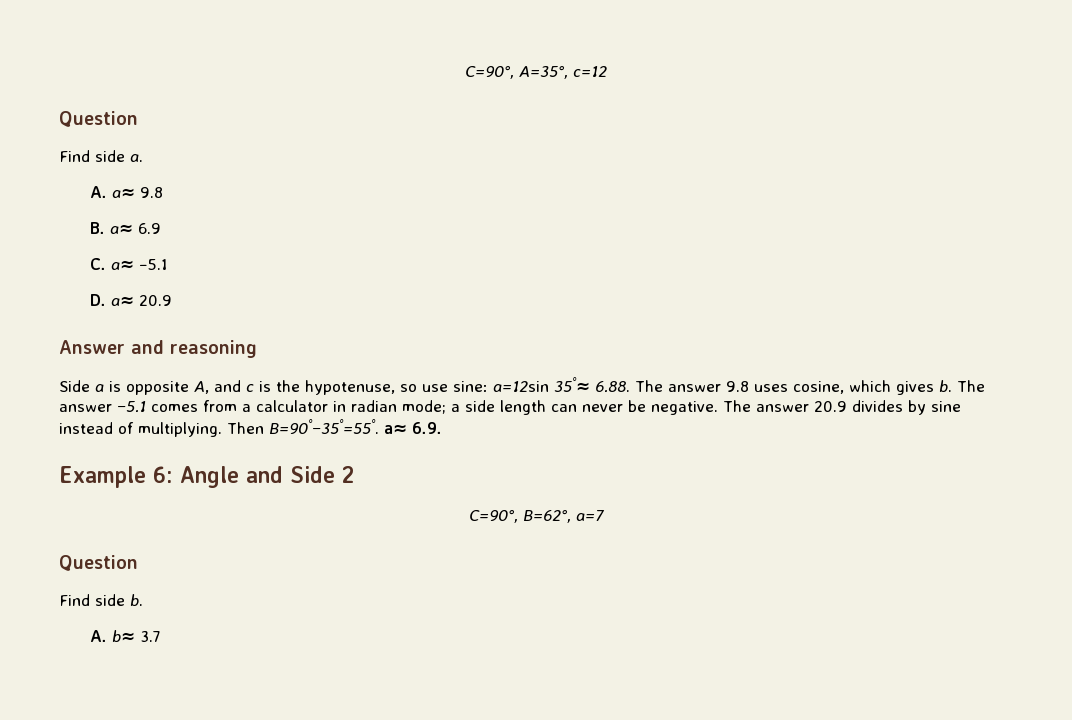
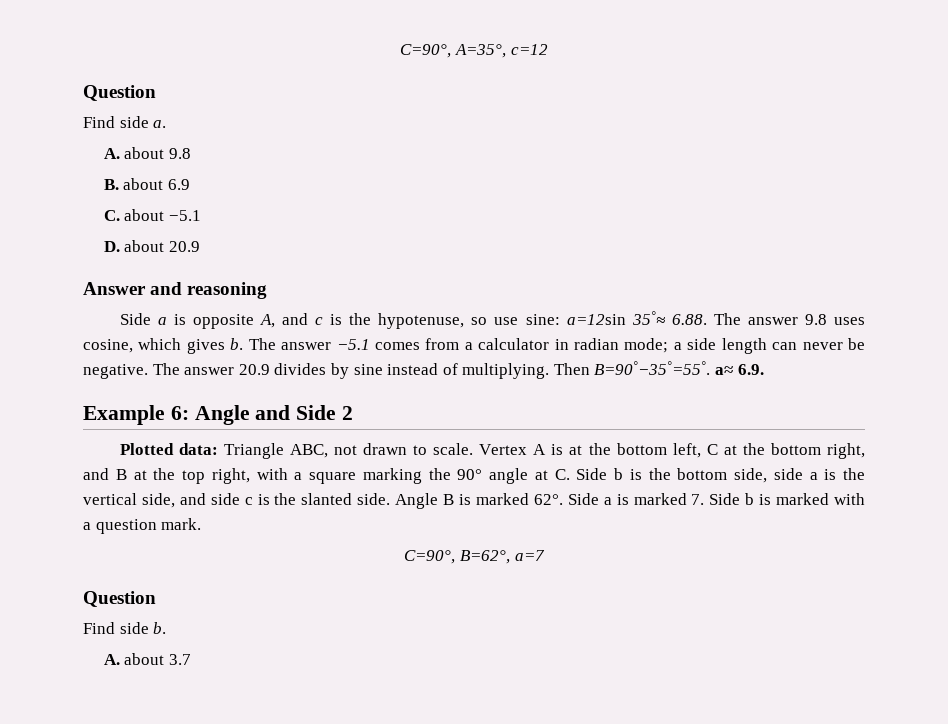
- A. a≈ 9.8
+ A. about 9.8
- B. a≈ 6.9
+ B. about 6.9
- C. a≈ −5.1
+ C. about −5.1
- D. a≈ 20.9
+ D. about 20.9
+ Plotted data: Triangle ABC, not drawn to scale. Vertex A is at the bottom left, C at the bottom right, and B at the top right, with a square marking the 90° angle at C. Side b is the bottom side, side a is the vertical side, and side c is the slanted side. Angle B is marked 62°. Side a is marked 7. Side b is marked with a question mark.
- A. b≈ 3.7
+ A. about 3.7

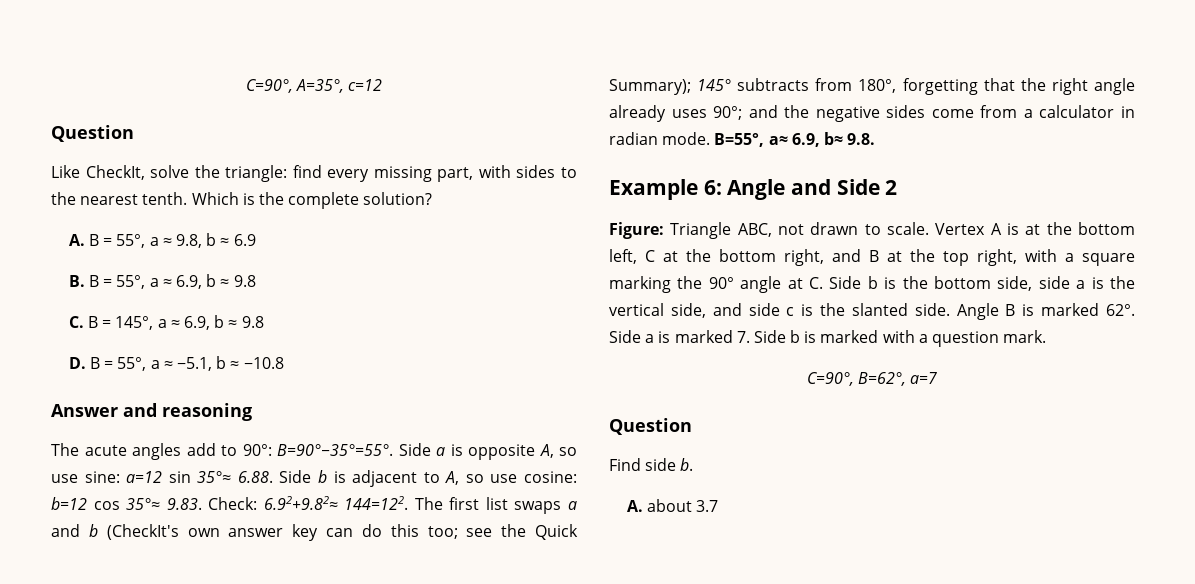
- Find side a.
- A. about 9.8
- B. about 6.9
- C. about −5.1
- D. about 20.9
+ Like CheckIt, solve the triangle: find every missing part, with sides to the nearest tenth. Which is the complete solution?
+ A. B = 55°, a ≈ 9.8, b ≈ 6.9
+ B. B = 55°, a ≈ 6.9, b ≈ 9.8
+ C. B = 145°, a ≈ 6.9, b ≈ 9.8
+ D. B = 55°, a ≈ −5.1, b ≈ −10.8
  Answer and reasoning
- Side a is opposite A, and c is the hypotenuse, so use sine: a=12sin 35°≈ 6.88. The answer 9.8 uses cosine, which gives b. The answer −5.1 comes from a calculator in radian mode; a side length can never be negative. The answer 20.9 divides by sine instead of multiplying. Then B=90°−35°=55°. a≈ 6.9.
+ The acute angles add to 90°: B=90°−35°=55°. Side a is opposite A, so use sine: a=12 sin 35°≈ 6.88. Side b is adjacent to A, so use cosine: b=12 cos 35°≈ 9.83. Check: 6.92+9.82≈ 144=122. The first list swaps a and b (CheckIt's own answer key can do this too; see the Quick Summary); 145° subtracts from 180°, forgetting that the right angle already uses 90°; and the negative sides come from a calculator in radian mode. B=55°, a≈ 6.9, b≈ 9.8.
- Plotted data: Triangle ABC, not drawn to scale.
+ Figure: Triangle ABC, not drawn to scale.

